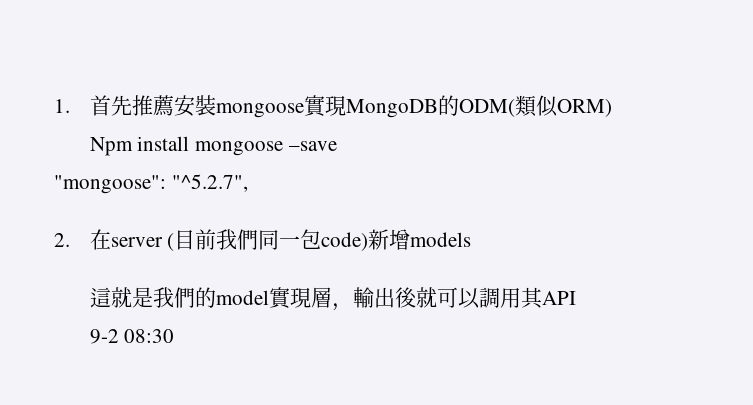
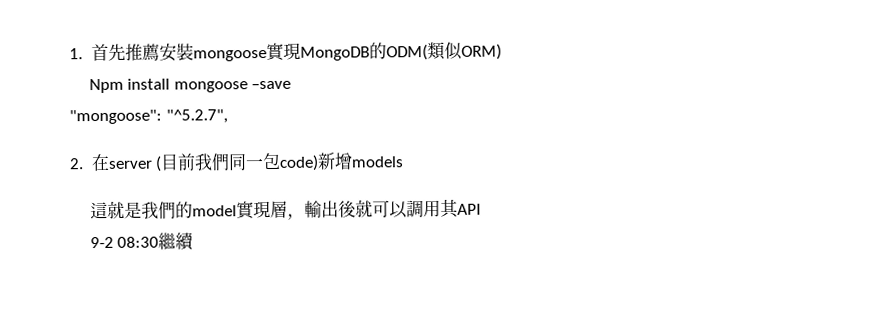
- 9-2 08:30
+ 9-2 08:30繼續

